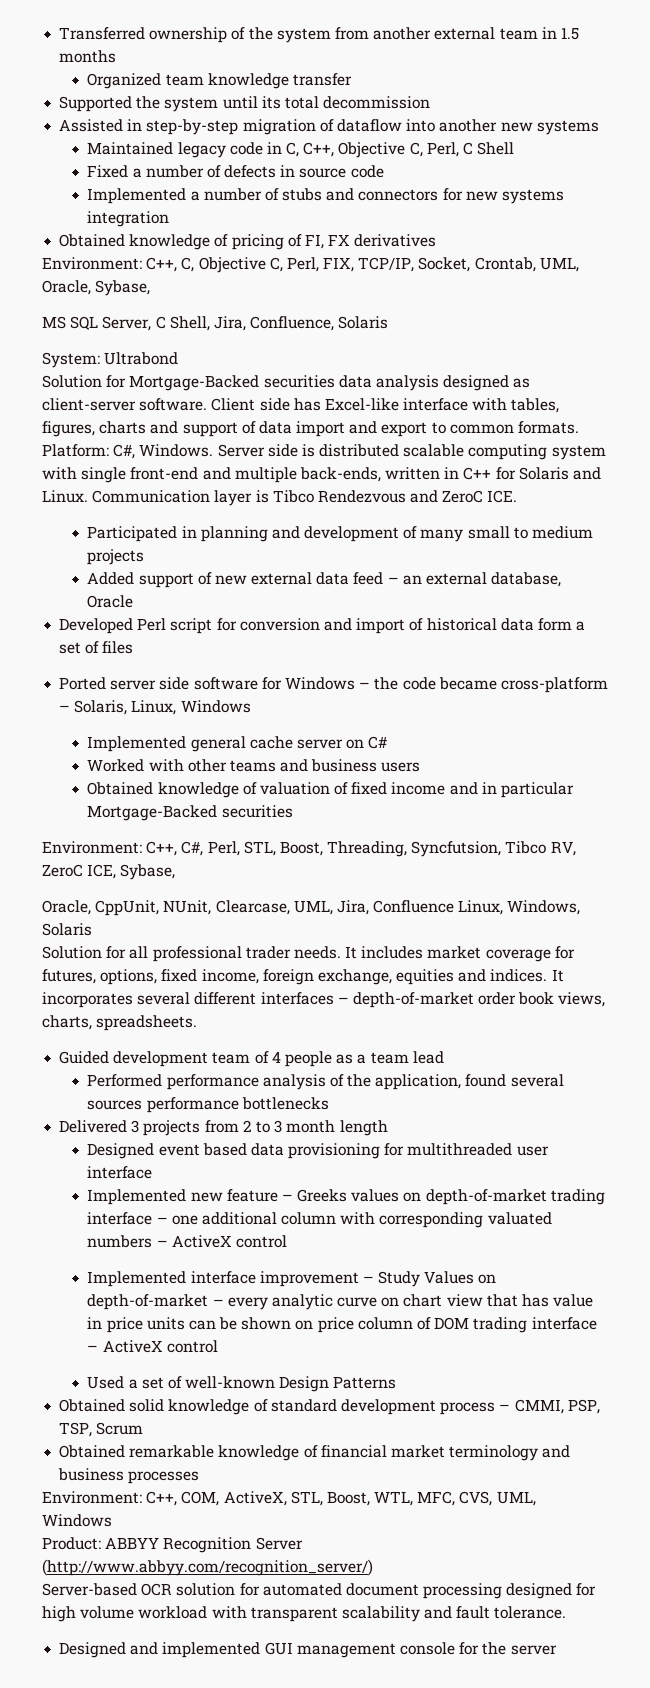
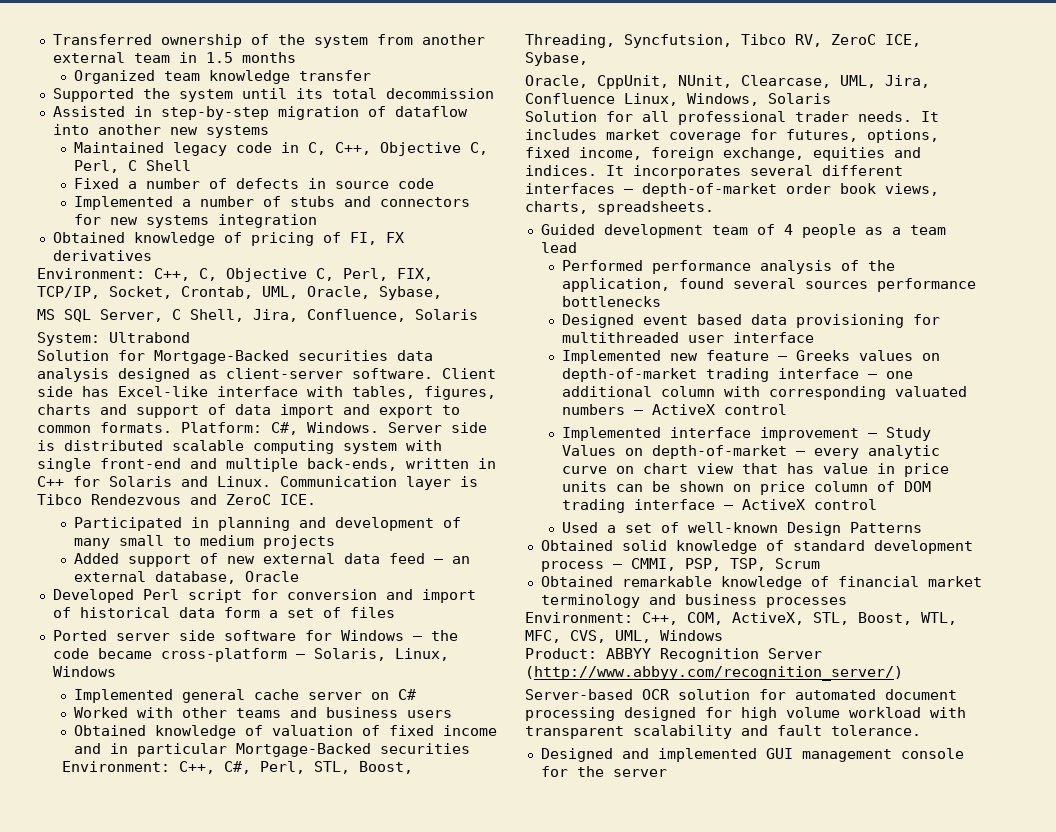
- Delivered 3 projects from 2 to 3 month length

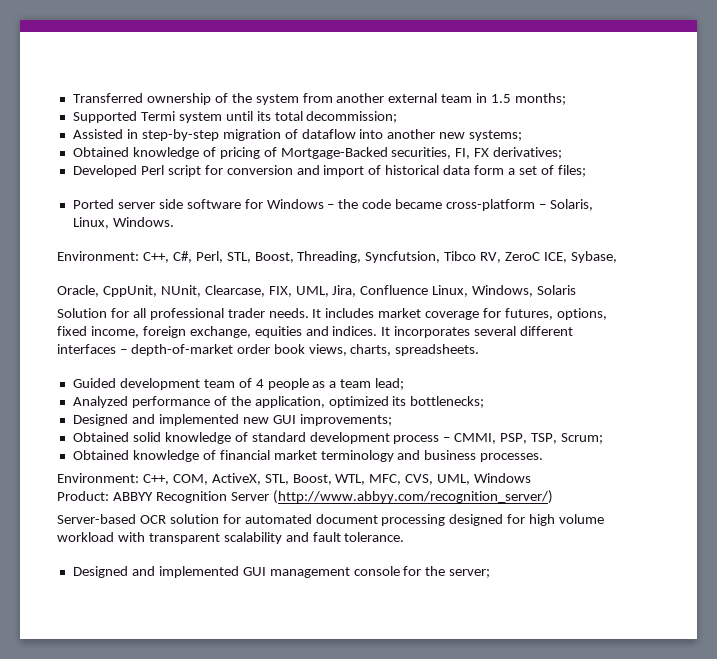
- Transferred ownership of the system from another external team in 1.5 months
- Organized team knowledge transfer
+ Transferred ownership of the system from another external team in 1.5 months;
- Supported the system until its total decommission
+ Supported Termi system until its total decommission;
- Assisted in step-by-step migration of dataflow into another new systems
- Maintained legacy code in C, C++, Objective C, Perl, C Shell
- Fixed a number of defects in source code
- Implemented a number of stubs and connectors for new systems integration
+ Assisted in step-by-step migration of dataflow into another new systems;
- Obtained knowledge of pricing of FI, FX derivatives
- Environment: C++, C, Objective C, Perl, FIX, TCP/IP, Socket, Crontab, UML, Oracle, Sybase,
- MS SQL Server, C Shell, Jira, Confluence, Solaris
- System: Ultrabond
- Solution for Mortgage-Backed securities data analysis designed as client-server software. Client side has Excel-like interface with tables, figures, charts and support of data import and export to common formats. Platform: C#, Windows. Server side is distributed scalable computing system with single front-end and multiple back-ends, written in C++ for Solaris and Linux. Communication layer is Tibco Rendezvous and ZeroC ICE.
- Participated in planning and development of many small to medium projects
- Added support of new external data feed – an external database, Oracle
+ Obtained knowledge of pricing of Mortgage-Backed securities, FI, FX derivatives;
- Developed Perl script for conversion and import of historical data form a set of files
+ Developed Perl script for conversion and import of historical data form a set of files;
- Ported server side software for Windows – the code became cross-platform – Solaris, Linux, Windows
- Implemented general cache server on C#
- Worked with other teams and business users
- Obtained knowledge of valuation of fixed income and in particular Mortgage-Backed securities
+ Ported server side software for Windows – the code became cross-platform – Solaris, Linux, Windows.
- Oracle, CppUnit, NUnit, Clearcase, UML, Jira, Confluence Linux, Windows, Solaris
+ Oracle, CppUnit, NUnit, Clearcase, FIX, UML, Jira, Confluence Linux, Windows, Solaris
- Guided development team of 4 people as a team lead
- Performed performance analysis of the application, found several sources performance bottlenecks
- Designed event based data provisioning for multithreaded user interface
- Implemented new feature – Greeks values on depth-of-market trading interface – one additional column with corresponding valuated numbers – ActiveX control
- Implemented interface improvement – Study Values on depth-of-market – every analytic curve on chart view that has value in price units can be shown on price column of DOM trading interface – ActiveX control
- Used a set of well-known Design Patterns
+ Guided development team of 4 people as a team lead;
+ Analyzed performance of the application, optimized its bottlenecks;
+ Designed and implemented new GUI improvements;
- Obtained solid knowledge of standard development process – CMMI, PSP, TSP, Scrum
- Obtained remarkable knowledge of financial market terminology and business processes
+ Obtained solid knowledge of standard development process – CMMI, PSP, TSP, Scrum;
+ Obtained knowledge of financial market terminology and business processes.
- Designed and implemented GUI management console for the server
+ Designed and implemented GUI management console for the server;

